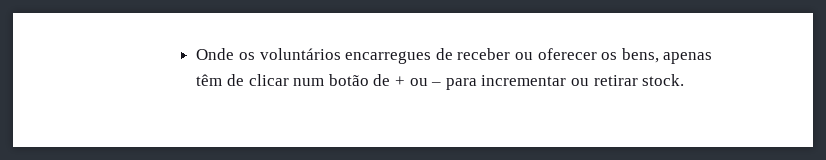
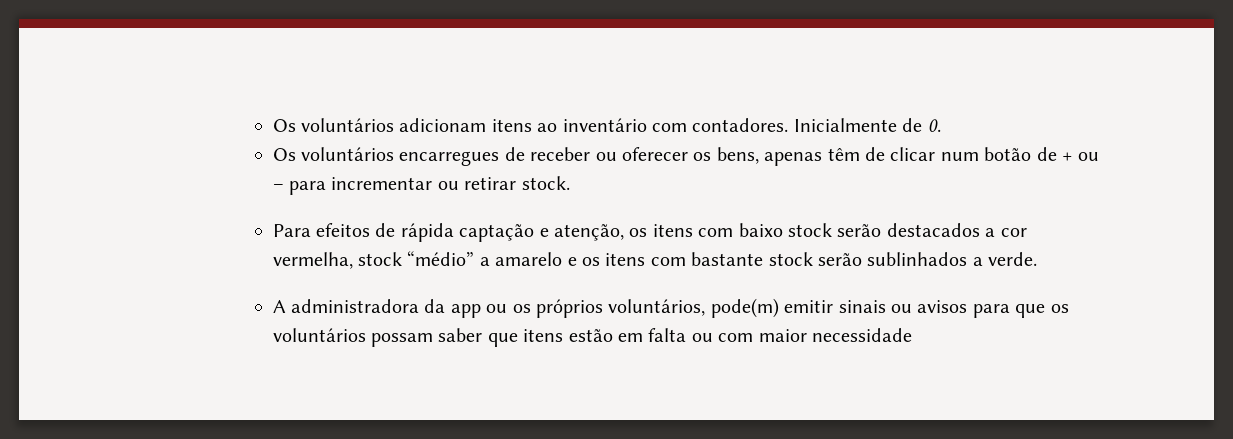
- Onde os voluntários encarregues de receber ou oferecer os bens, apenas têm de clicar num botão de + ou – para incrementar ou retirar stock.
+ Os voluntários adicionam itens ao inventário com contadores. Inicialmente de 0.
+ Os voluntários encarregues de receber ou oferecer os bens, apenas têm de clicar num botão de + ou – para incrementar ou retirar stock.
+ Para efeitos de rápida captação e atenção, os itens com baixo stock serão destacados a cor vermelha, stock “médio” a amarelo e os itens com bastante stock serão sublinhados a verde.
+ A administradora da app ou os próprios voluntários, pode(m) emitir sinais ou avisos para que os voluntários possam saber que itens estão em falta ou com maior necessidade

